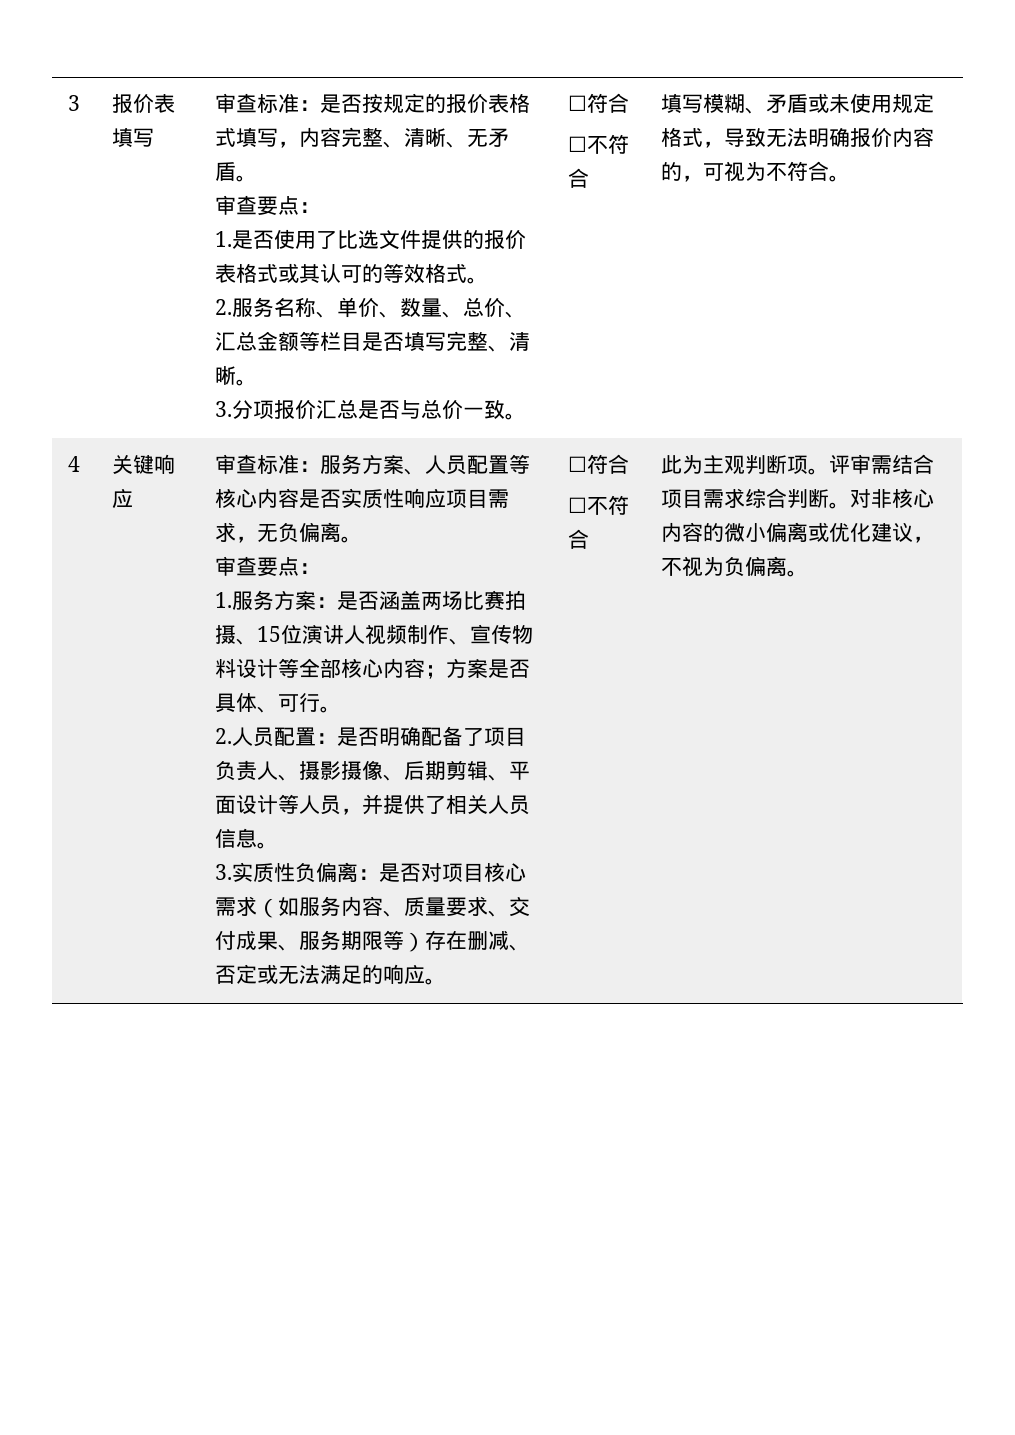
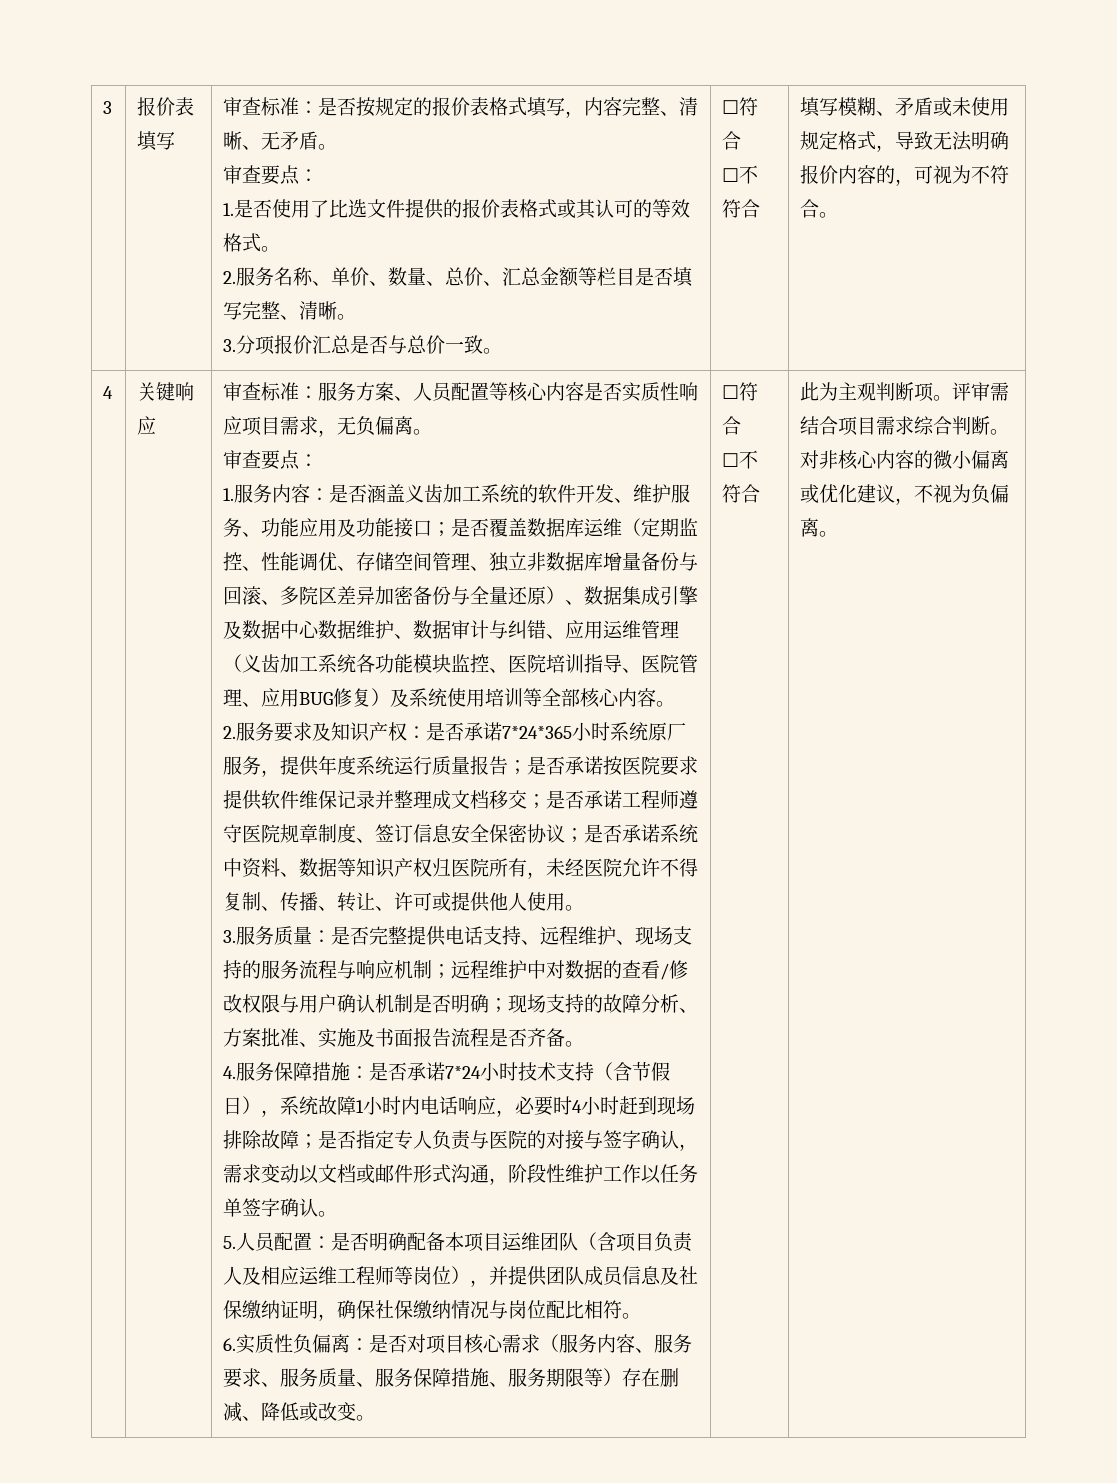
- 1.服务方案：是否涵盖两场比赛拍摄、15位演讲人视频制作、宣传物料设计等全部核心内容；方案是否具体、可行。
- 2.人员配置：是否明确配备了项目负责人、摄影摄像、后期剪辑、平面设计等人员，并提供了相关人员信息。
- 3.实质性负偏离：是否对项目核心需求（如服务内容、质量要求、交付成果、服务期限等）存在删减、否定或无法满足的响应。
+ 1.服务内容：是否涵盖义齿加工系统的软件开发、维护服务、功能应用及功能接口；是否覆盖数据库运维（定期监控、性能调优、存储空间管理、独立非数据库增量备份与回滚、多院区差异加密备份与全量还原）、数据集成引擎及数据中心数据维护、数据审计与纠错、应用运维管理（义齿加工系统各功能模块监控、医院培训指导、医院管理、应用BUG修复）及系统使用培训等全部核心内容。
+ 2.服务要求及知识产权：是否承诺7*24*365小时系统原厂服务，提供年度系统运行质量报告；是否承诺按医院要求提供软件维保记录并整理成文档移交；是否承诺工程师遵守医院规章制度、签订信息安全保密协议；是否承诺系统中资料、数据等知识产权归医院所有，未经医院允许不得复制、传播、转让、许可或提供他人使用。
+ 3.服务质量：是否完整提供电话支持、远程维护、现场支持的服务流程与响应机制；远程维护中对数据的查看/修改权限与用户确认机制是否明确；现场支持的故障分析、方案批准、实施及书面报告流程是否齐备。
+ 4.服务保障措施：是否承诺7*24小时技术支持（含节假日），系统故障1小时内电话响应，必要时4小时赶到现场排除故障；是否指定专人负责与医院的对接与签字确认，需求变动以文档或邮件形式沟通，阶段性维护工作以任务单签字确认。
+ 5.人员配置：是否明确配备本项目运维团队（含项目负责人及相应运维工程师等岗位），并提供团队成员信息及社保缴纳证明，确保社保缴纳情况与岗位配比相符。
+ 6.实质性负偏离：是否对项目核心需求（服务内容、服务要求、服务质量、服务保障措施、服务期限等）存在删减、降低或改变。

